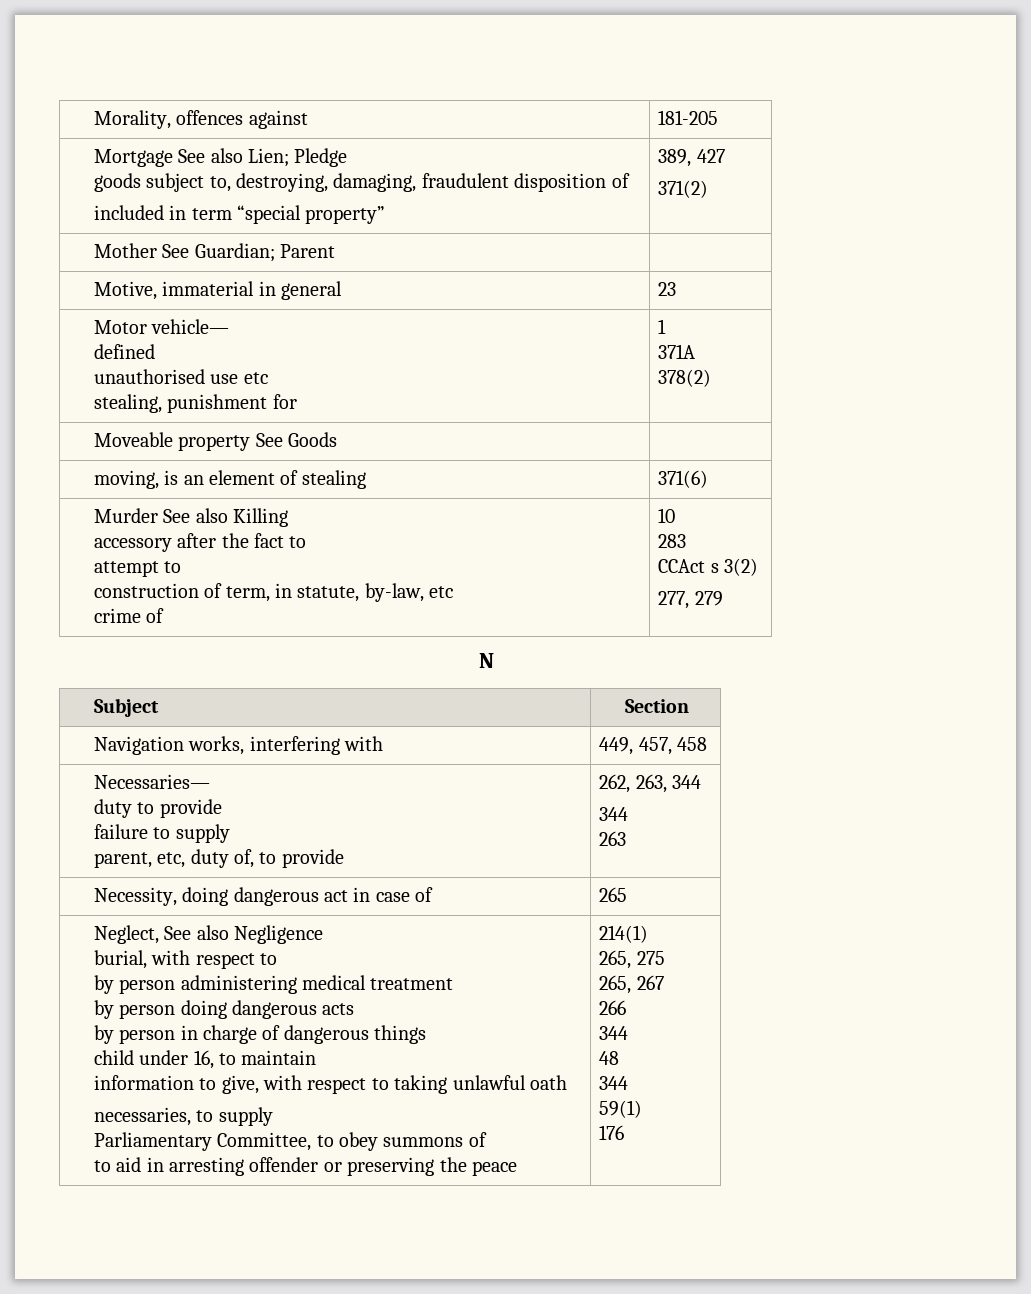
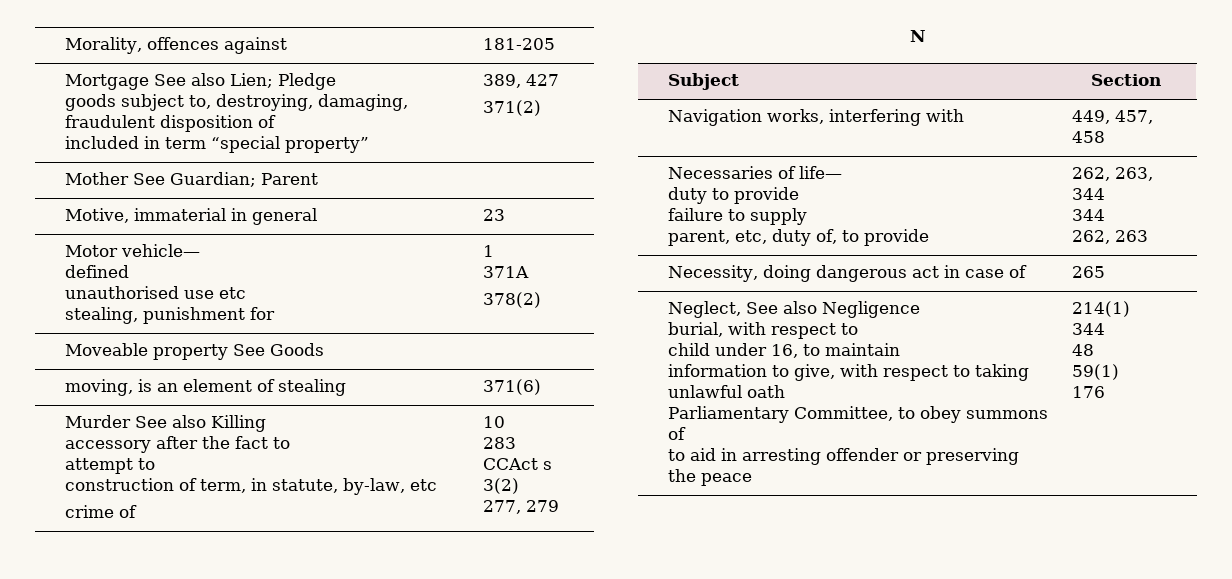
- Necessaries—
+ Necessaries of life—
  duty to provide
  failure to supply
  parent, etc, duty of, to provide | 262, 263, 344
  344
- 263
+ 262, 263
- by person administering medical treatment
- by person doing dangerous acts
- by person in charge of dangerous things
- necessaries, to supply
- 265, 275
- 265, 267
- 266
  48
- 344

